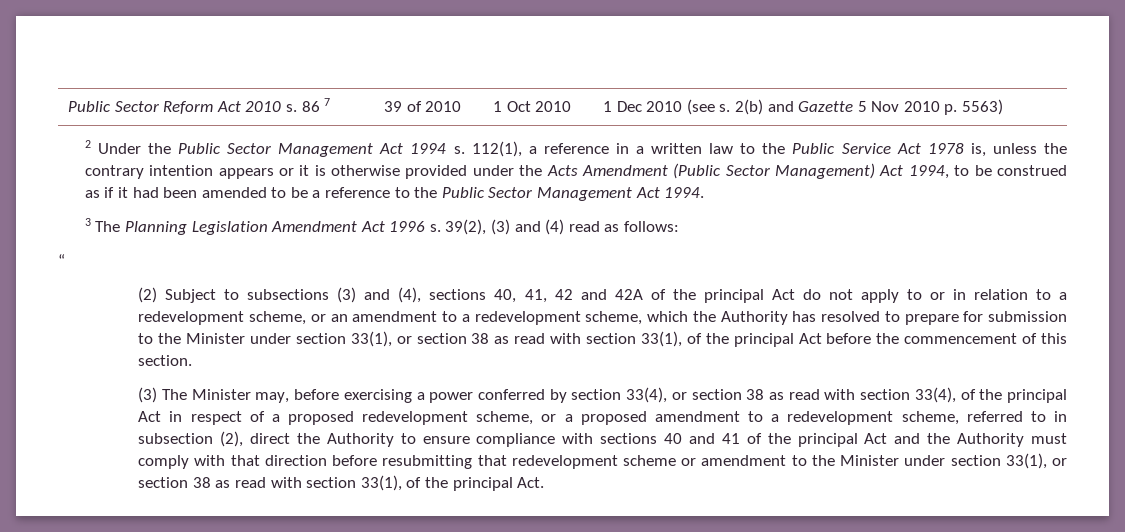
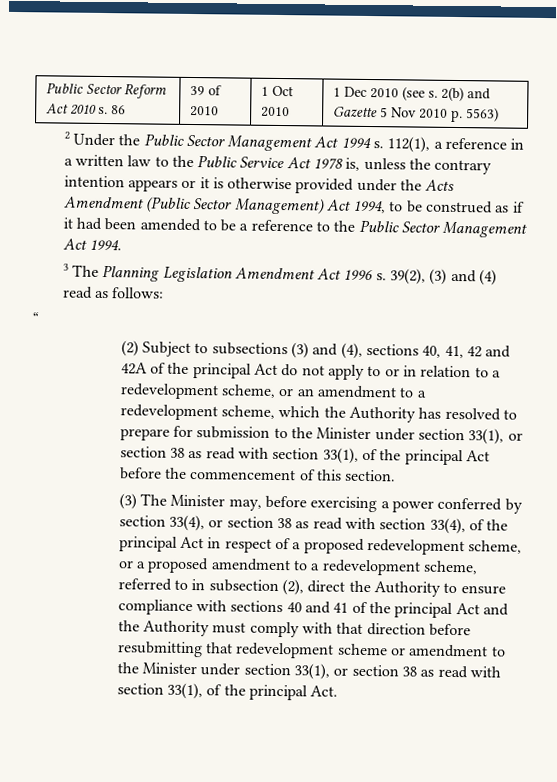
- Public Sector Reform Act 2010 s. 86 7 | 39 of 2010 | 1 Oct 2010 | 1 Dec 2010 (see s. 2(b) and Gazette 5 Nov 2010 p. 5563)
+ Public Sector Reform Act 2010 s. 86 | 39 of 2010 | 1 Oct 2010 | 1 Dec 2010 (see s. 2(b) and Gazette 5 Nov 2010 p. 5563)

